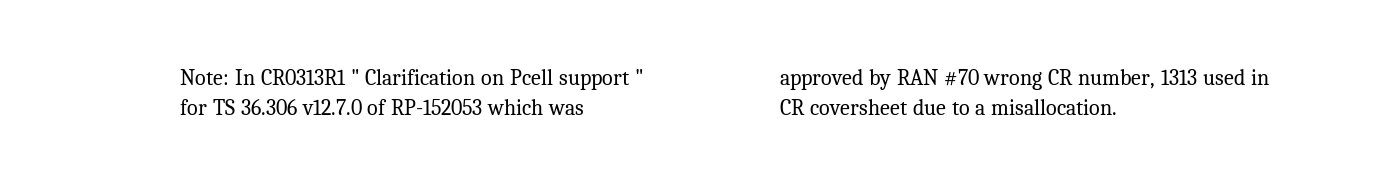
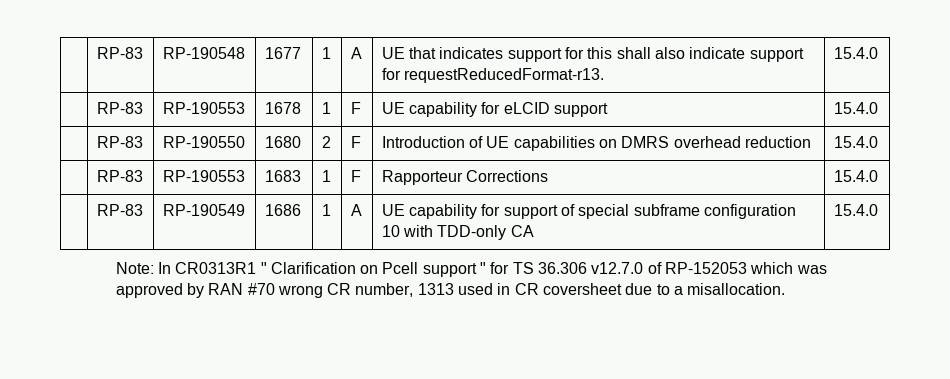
+ | RP-83 | RP-190548 | 1677 | 1 | A | UE that indicates support for this shall also indicate support for requestReducedFormat-r13. | 15.4.0
+ | RP-83 | RP-190553 | 1678 | 1 | F | UE capability for eLCID support | 15.4.0
+ | RP-83 | RP-190550 | 1680 | 2 | F | Introduction of UE capabilities on DMRS overhead reduction | 15.4.0
+ | RP-83 | RP-190553 | 1683 | 1 | F | Rapporteur Corrections | 15.4.0
+ | RP-83 | RP-190549 | 1686 | 1 | A | UE capability for support of special subframe configuration 10 with TDD-only CA | 15.4.0

